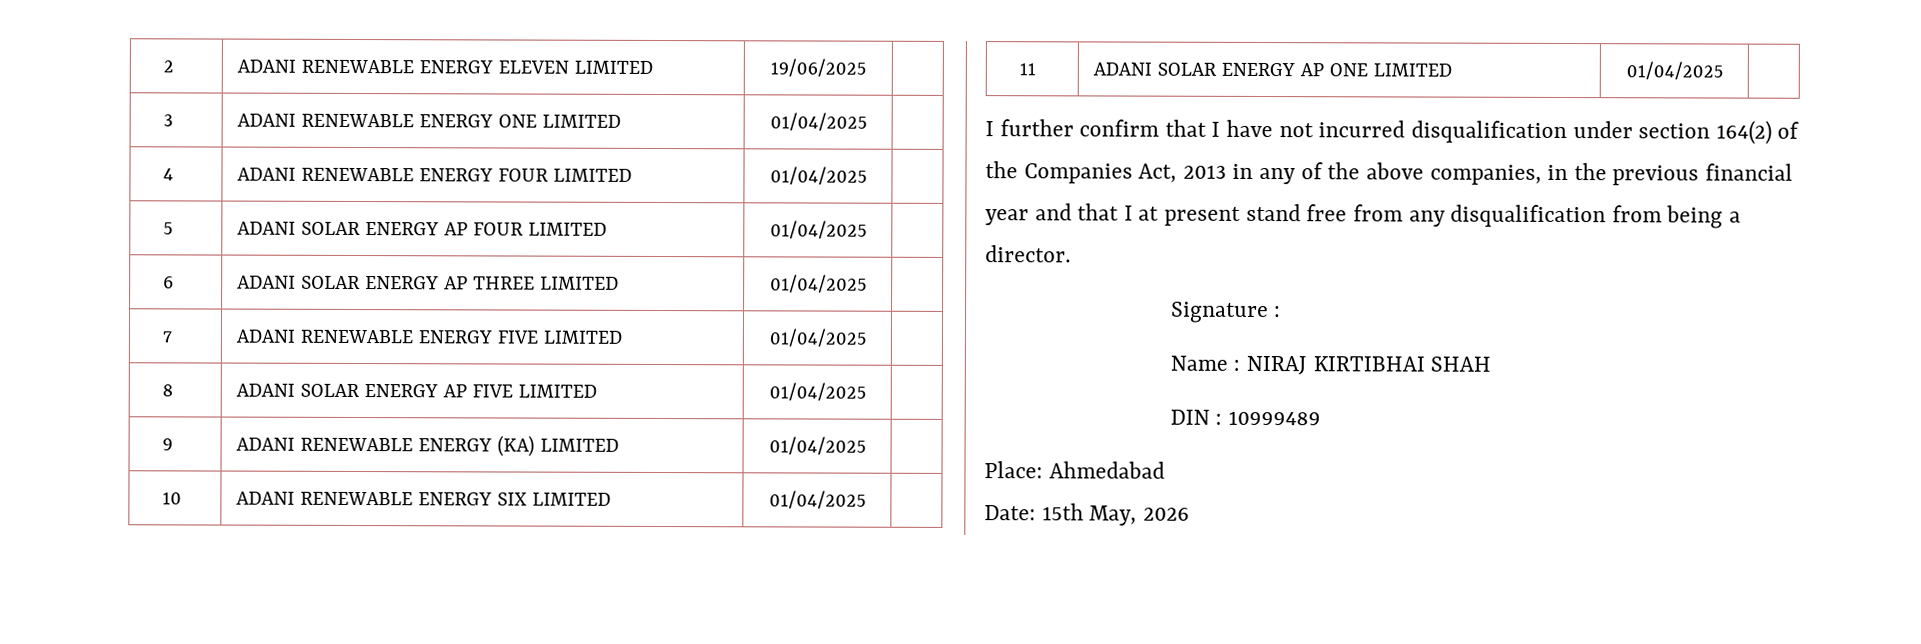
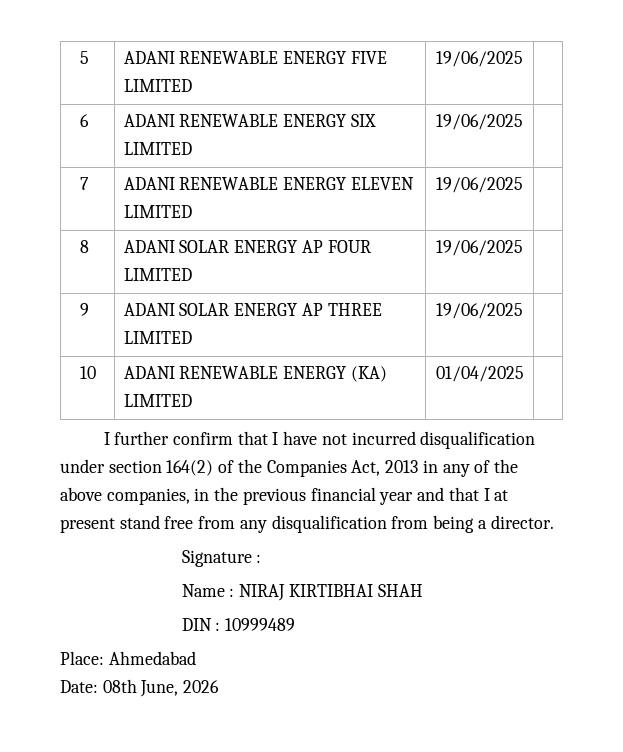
- 2 | ADANI RENEWABLE ENERGY ELEVEN LIMITED | 19/06/2025 |
+ 5 | ADANI RENEWABLE ENERGY FIVE LIMITED | 19/06/2025 |
+ 6 | ADANI RENEWABLE ENERGY SIX LIMITED | 19/06/2025 |
+ 7 | ADANI RENEWABLE ENERGY ELEVEN LIMITED | 19/06/2025 |
- 3 | ADANI RENEWABLE ENERGY ONE LIMITED | 01/04/2025 |
- 4 | ADANI RENEWABLE ENERGY FOUR LIMITED | 01/04/2025 |
- 5 | ADANI SOLAR ENERGY AP FOUR LIMITED | 01/04/2025 |
- 6 | ADANI SOLAR ENERGY AP THREE LIMITED | 01/04/2025 |
- 7 | ADANI RENEWABLE ENERGY FIVE LIMITED | 01/04/2025 |
- 8 | ADANI SOLAR ENERGY AP FIVE LIMITED | 01/04/2025 |
- 9 | ADANI RENEWABLE ENERGY (KA) LIMITED | 01/04/2025 |
- 10 | ADANI RENEWABLE ENERGY SIX LIMITED | 01/04/2025 |
- 11 | ADANI SOLAR ENERGY AP ONE LIMITED | 01/04/2025 |
+ 8 | ADANI SOLAR ENERGY AP FOUR LIMITED | 19/06/2025 |
+ 9 | ADANI SOLAR ENERGY AP THREE LIMITED | 19/06/2025 |
+ 10 | ADANI RENEWABLE ENERGY (KA) LIMITED | 01/04/2025 |
- Date: 15th May, 2026
+ Date: 08th June, 2026

